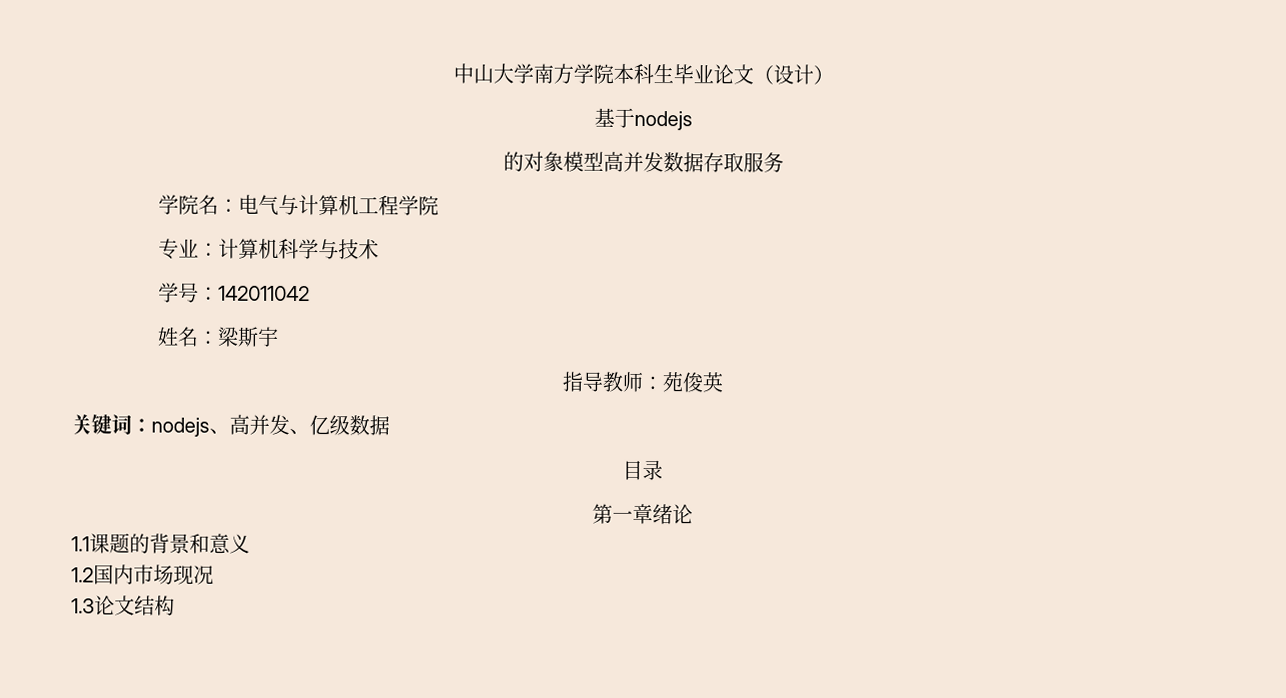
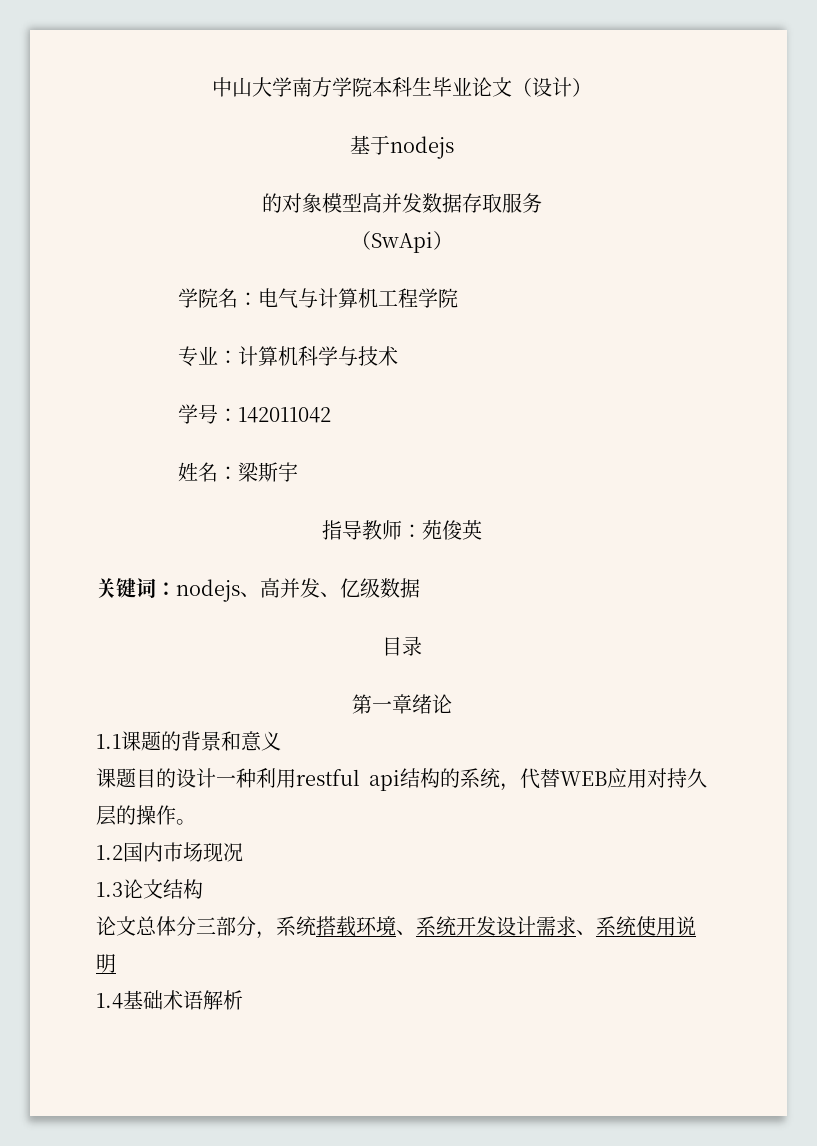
+ （SwApi）
+ 课题目的设计一种利用restful api结构的系统，代替WEB应用对持久层的操作。
+ 论文总体分三部分，系统搭载环境、系统开发设计需求、系统使用说明
+ 1.4基础术语解析

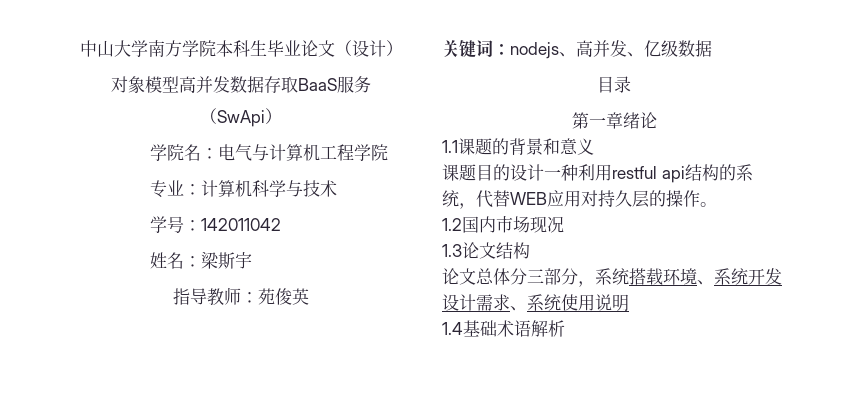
- 基于nodejs
- 的对象模型高并发数据存取服务
+ 对象模型高并发数据存取BaaS服务

